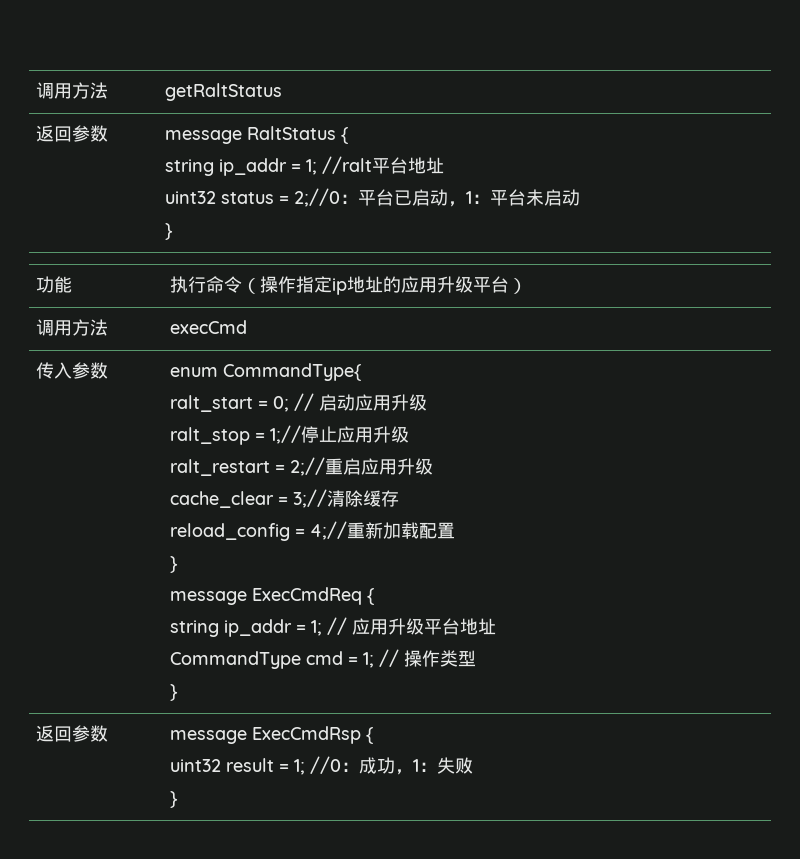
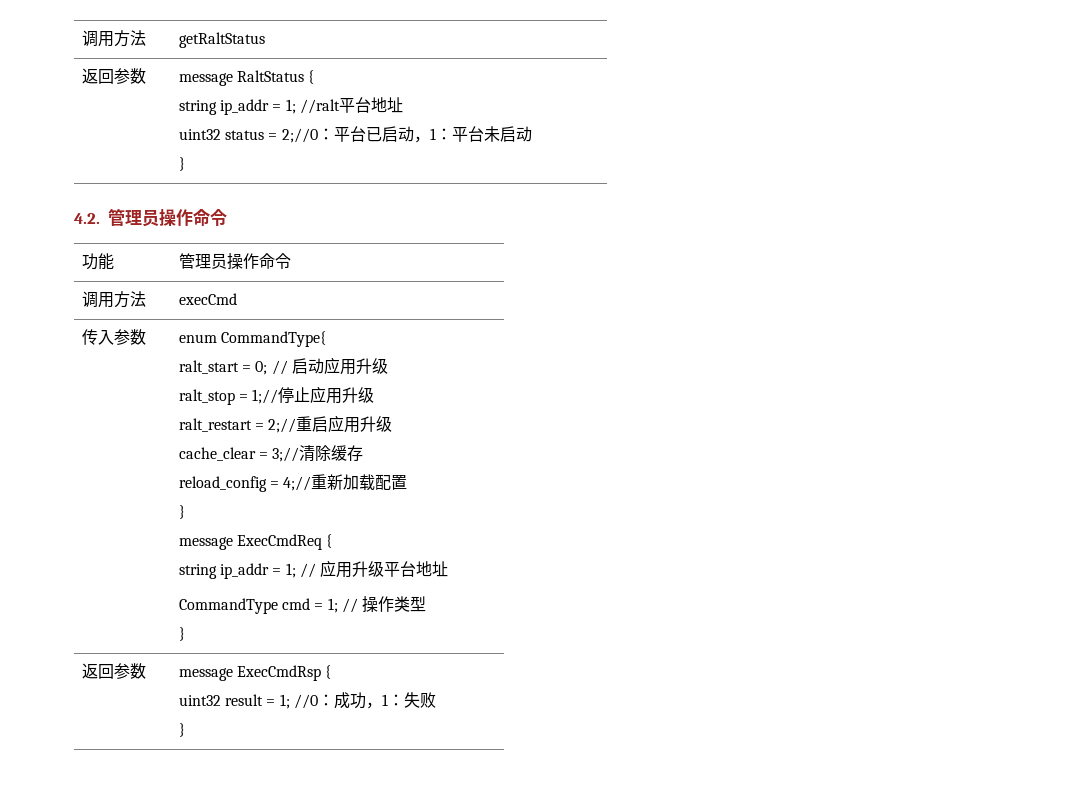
+ 4.2.管理员操作命令
- 功能 | 执行命令（操作指定ip地址的应用升级平台）
+ 功能 | 管理员操作命令

